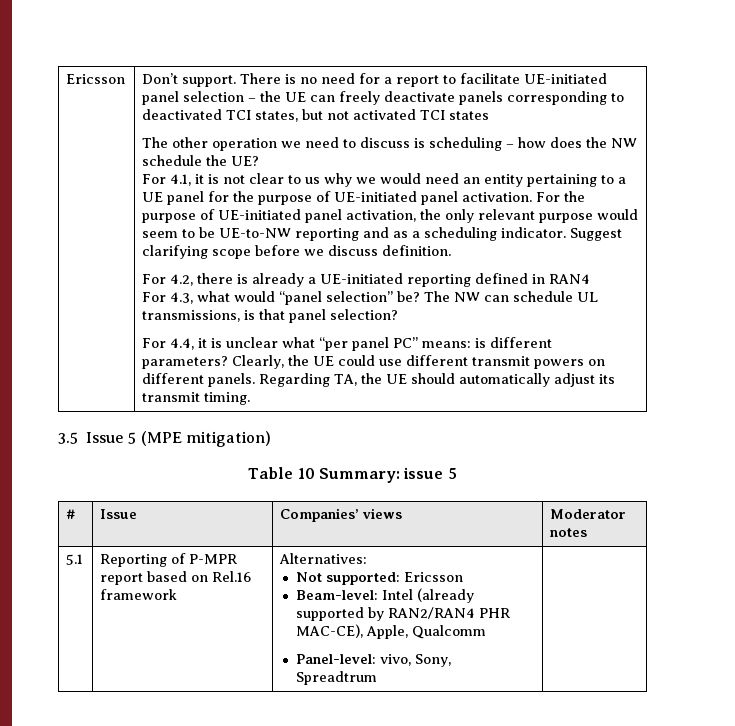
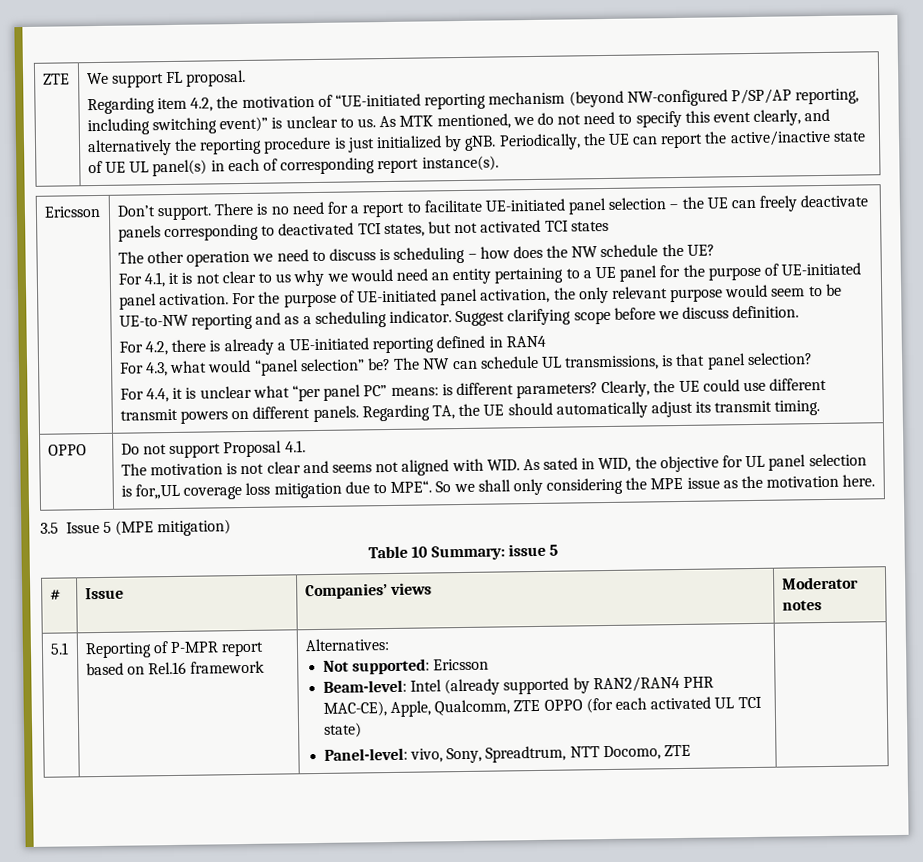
+ ZTE | We support FL proposal.
+ Regarding item 4.2, the motivation of “UE-initiated reporting mechanism (beyond NW-configured P/SP/AP reporting, including switching event)” is unclear to us. As MTK mentioned, we do not need to specify this event clearly, and alternatively the reporting procedure is just initialized by gNB. Periodically, the UE can report the active/inactive state of UE UL panel(s) in each of corresponding report instance(s).
+ OPPO | Do not support Proposal 4.1.
+ The motivation is not clear and seems not aligned with WID. As sated in WID, the objective for UL panel selection is for„UL coverage loss mitigation due to MPE“. So we shall only considering the MPE issue as the motivation here.
  5.1 | Reporting of P-MPR report based on Rel.16 framework | Alternatives:
  Not supported: Ericsson
- Beam-level: Intel (already supported by RAN2/RAN4 PHR MAC-CE), Apple, Qualcomm
- Panel-level: vivo, Sony, Spreadtrum |
+ Beam-level: Intel (already supported by RAN2/RAN4 PHR MAC-CE), Apple, Qualcomm, ZTE OPPO (for each activated UL TCI state)
+ Panel-level: vivo, Sony, Spreadtrum, NTT Docomo, ZTE |

